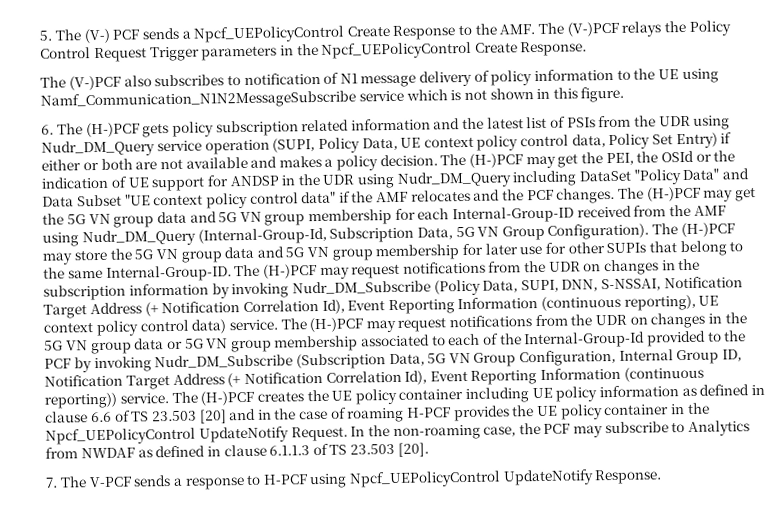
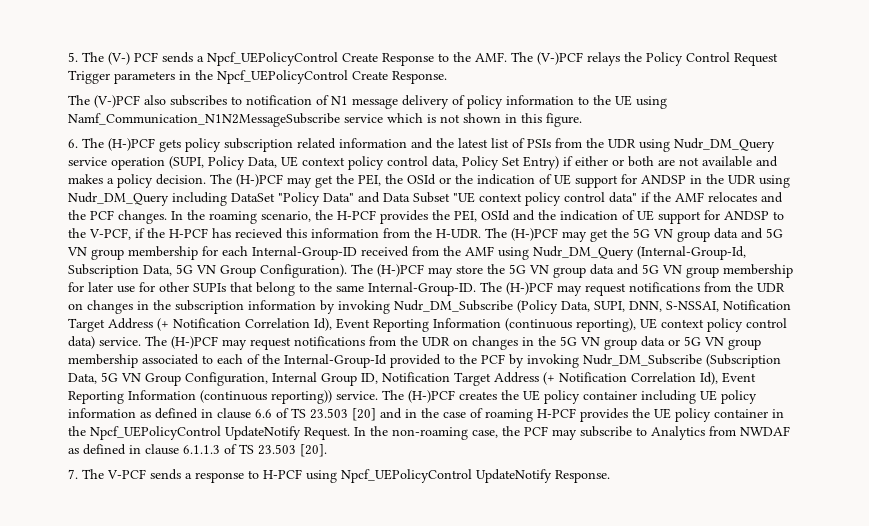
+ In the roaming scenario, the H-PCF provides the PEI, OSId and the indication of UE support for ANDSP to the V-PCF, if the H-PCF has recieved this information from the H-UDR.

